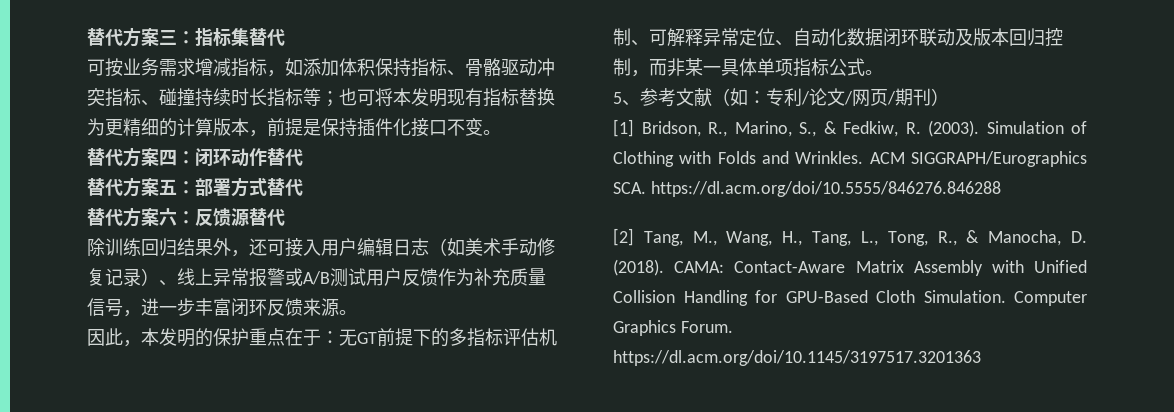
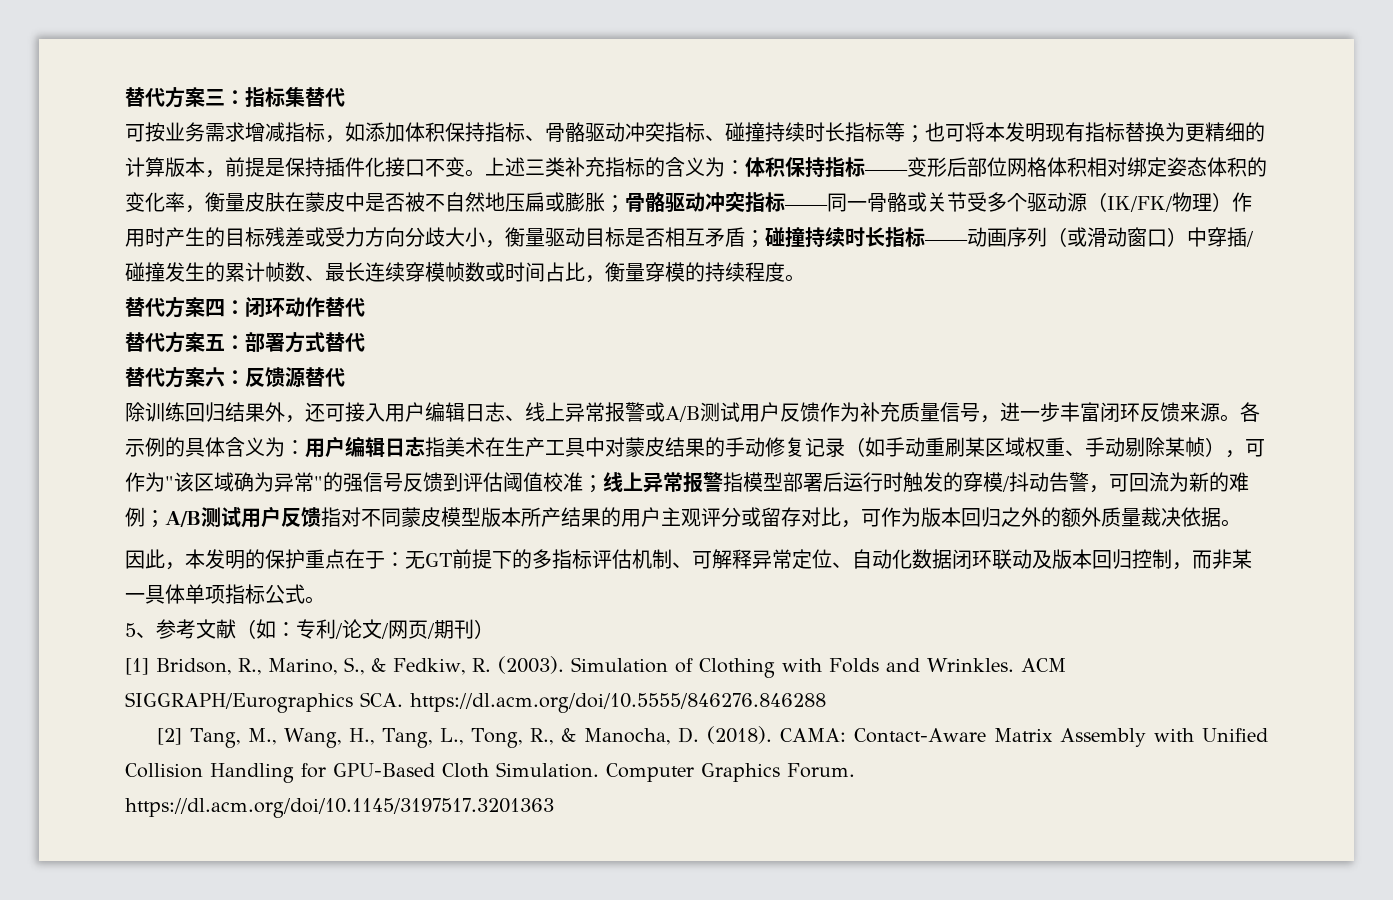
+ 上述三类补充指标的含义为：体积保持指标——变形后部位网格体积相对绑定姿态体积的变化率，衡量皮肤在蒙皮中是否被不自然地压扁或膨胀；骨骼驱动冲突指标——同一骨骼或关节受多个驱动源（IK/FK/物理）作用时产生的目标残差或受力方向分歧大小，衡量驱动目标是否相互矛盾；碰撞持续时长指标——动画序列（或滑动窗口）中穿插/碰撞发生的累计帧数、最长连续穿模帧数或时间占比，衡量穿模的持续程度。
- 除训练回归结果外，还可接入用户编辑日志（如美术手动修复记录）、线上异常报警或A/B测试用户反馈作为补充质量信号，进一步丰富闭环反馈来源。
+ 除训练回归结果外，还可接入用户编辑日志、线上异常报警或A/B测试用户反馈作为补充质量信号，进一步丰富闭环反馈来源。各示例的具体含义为：用户编辑日志指美术在生产工具中对蒙皮结果的手动修复记录（如手动重刷某区域权重、手动剔除某帧），可作为"该区域确为异常"的强信号反馈到评估阈值校准；线上异常报警指模型部署后运行时触发的穿模/抖动告警，可回流为新的难例；A/B测试用户反馈指对不同蒙皮模型版本所产结果的用户主观评分或留存对比，可作为版本回归之外的额外质量裁决依据。

